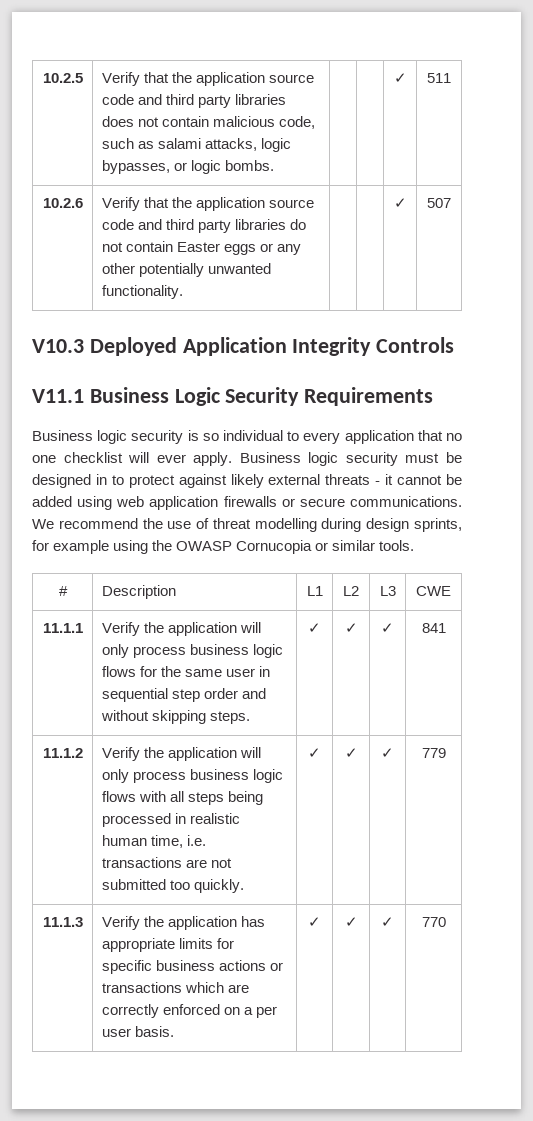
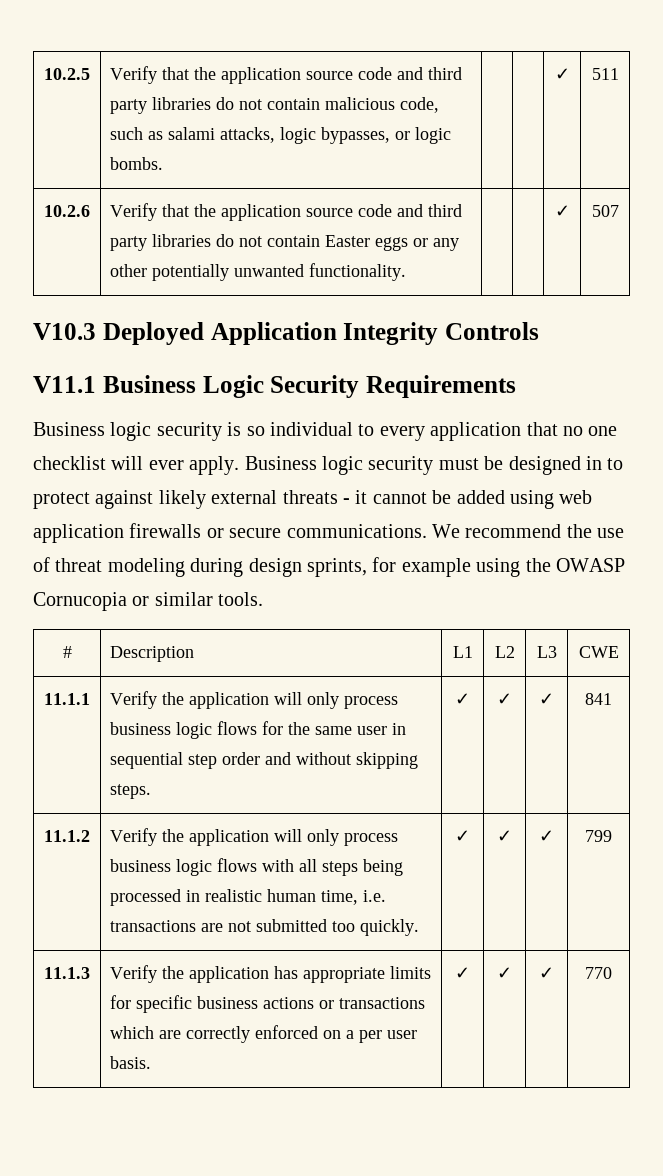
- 10.2.5 | Verify that the application source code and third party libraries does not contain malicious code, such as salami attacks, logic bypasses, or logic bombs. | | | ✓ | 511
+ 10.2.5 | Verify that the application source code and third party libraries do not contain malicious code, such as salami attacks, logic bypasses, or logic bombs. | | | ✓ | 511
- We recommend the use of threat modelling during design sprints, for example using the OWASP Cornucopia or similar tools.
+ We recommend the use of threat modeling during design sprints, for example using the OWASP Cornucopia or similar tools.
- 11.1.2 | Verify the application will only process business logic flows with all steps being processed in realistic human time, i.e. transactions are not submitted too quickly. | ✓ | ✓ | ✓ | 779
+ 11.1.2 | Verify the application will only process business logic flows with all steps being processed in realistic human time, i.e. transactions are not submitted too quickly. | ✓ | ✓ | ✓ | 799

